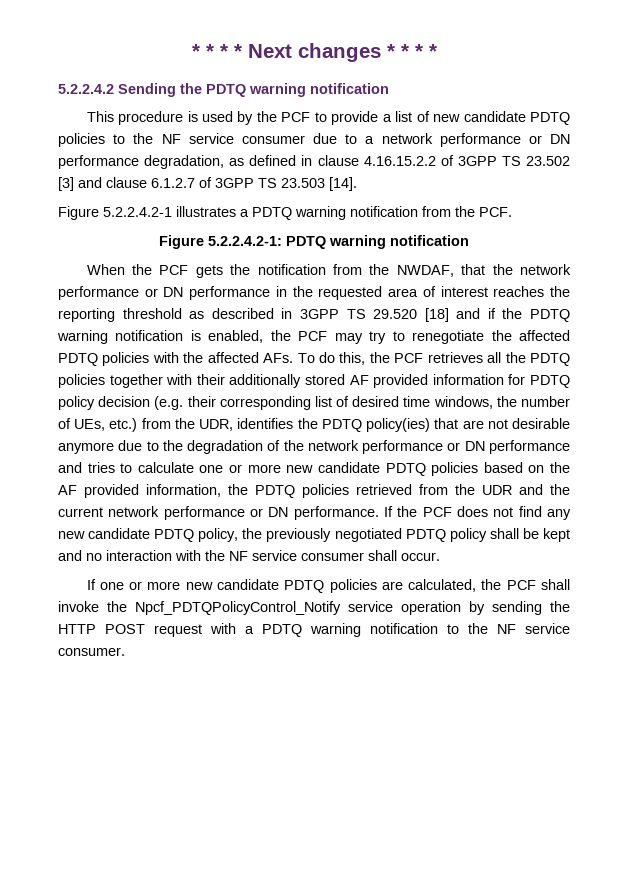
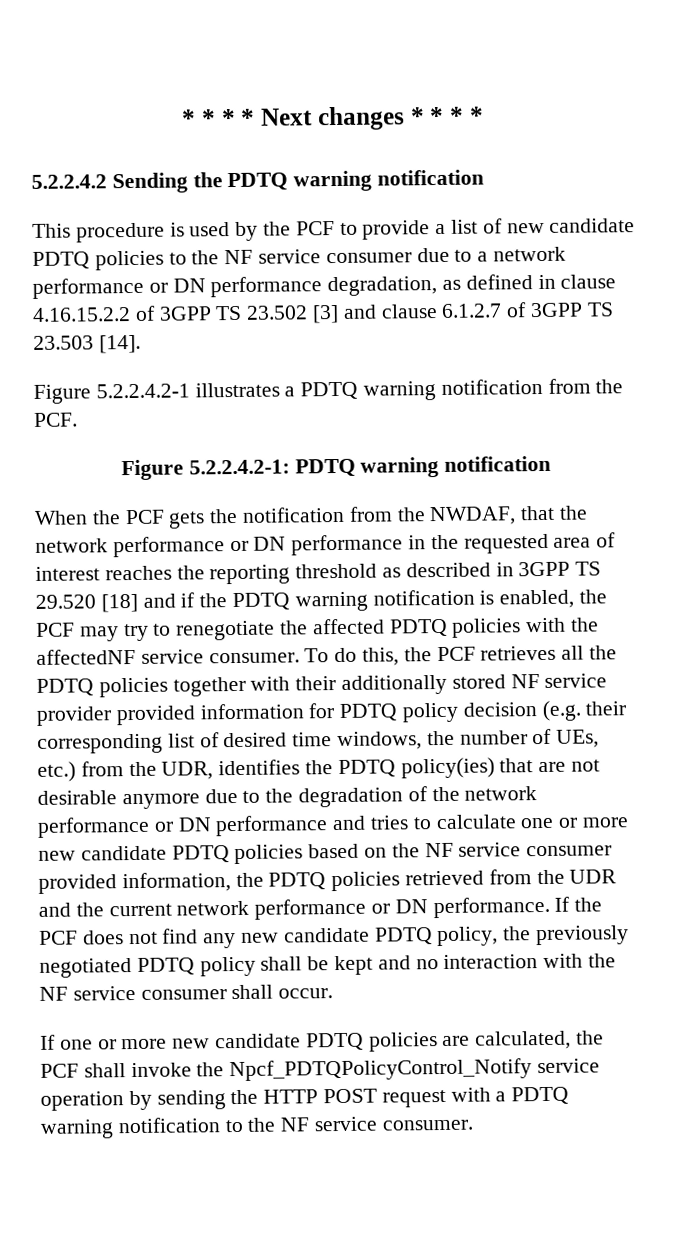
- When the PCF gets the notification from the NWDAF, that the network performance or DN performance in the requested area of interest reaches the reporting threshold as described in 3GPP TS 29.520 [18] and if the PDTQ warning notification is enabled, the PCF may try to renegotiate the affected PDTQ policies with the affected AFs. To do this, the PCF retrieves all the PDTQ policies together with their additionally stored AF provided information for PDTQ policy decision (e.g. their corresponding list of desired time windows, the number of UEs, etc.) from the UDR, identifies the PDTQ policy(ies) that are not desirable anymore due to the degradation of the network performance or DN performance and tries to calculate one or more new candidate PDTQ policies based on the AF provided information, the PDTQ policies retrieved from the UDR and the current network performance or DN performance.
+ When the PCF gets the notification from the NWDAF, that the network performance or DN performance in the requested area of interest reaches the reporting threshold as described in 3GPP TS 29.520 [18] and if the PDTQ warning notification is enabled, the PCF may try to renegotiate the affected PDTQ policies with the affectedNF service consumer. To do this, the PCF retrieves all the PDTQ policies together with their additionally stored NF service provider provided information for PDTQ policy decision (e.g. their corresponding list of desired time windows, the number of UEs, etc.) from the UDR, identifies the PDTQ policy(ies) that are not desirable anymore due to the degradation of the network performance or DN performance and tries to calculate one or more new candidate PDTQ policies based on the NF service consumer provided information, the PDTQ policies retrieved from the UDR and the current network performance or DN performance.

